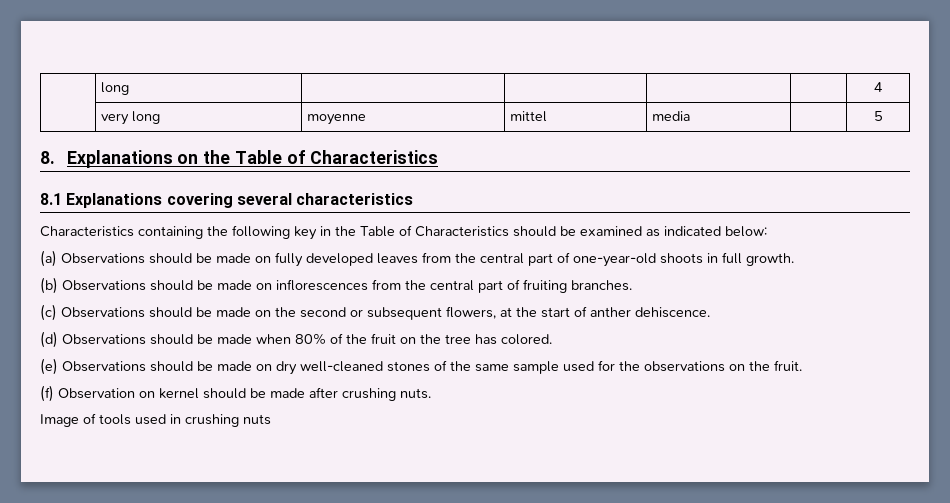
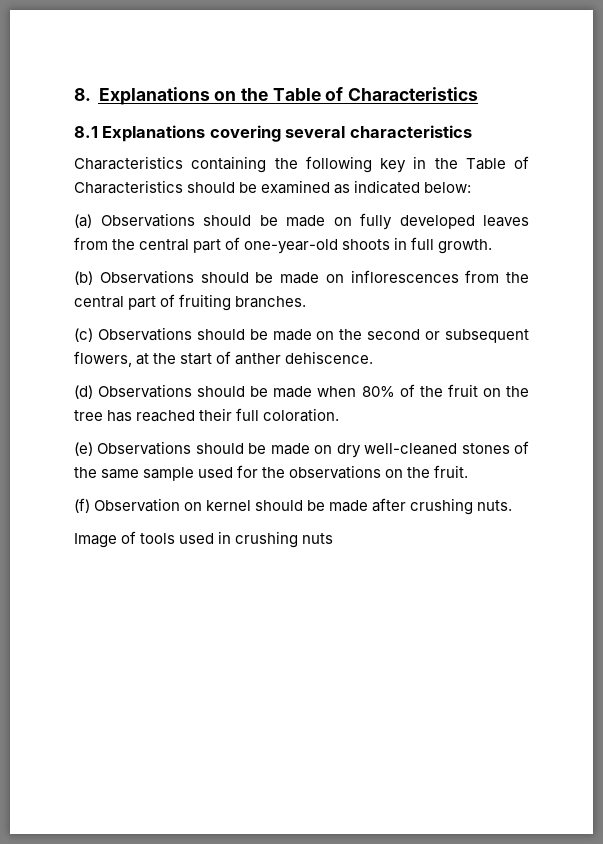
- | long | | | | | 4
- | very long | moyenne | mittel | media | | 5
- (d) Observations should be made when 80% of the fruit on the tree has colored.
+ (d) Observations should be made when 80% of the fruit on the tree has reached their full coloration.

